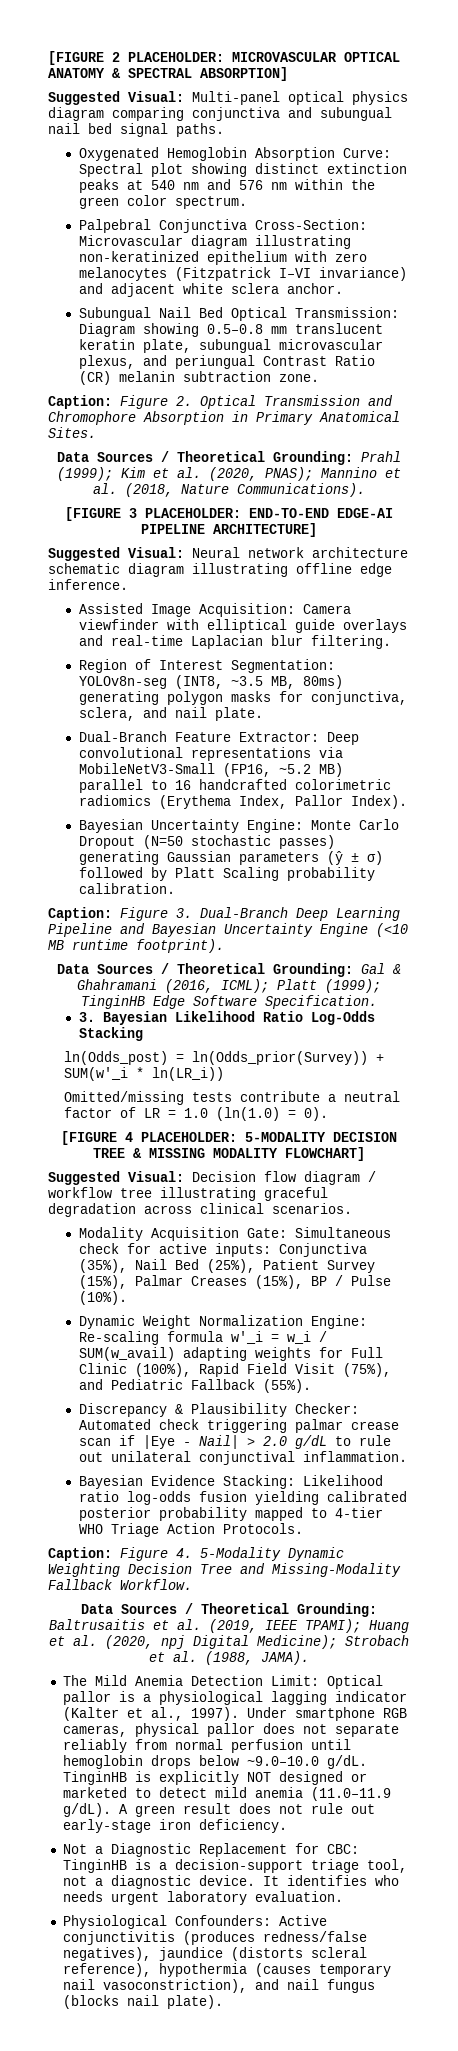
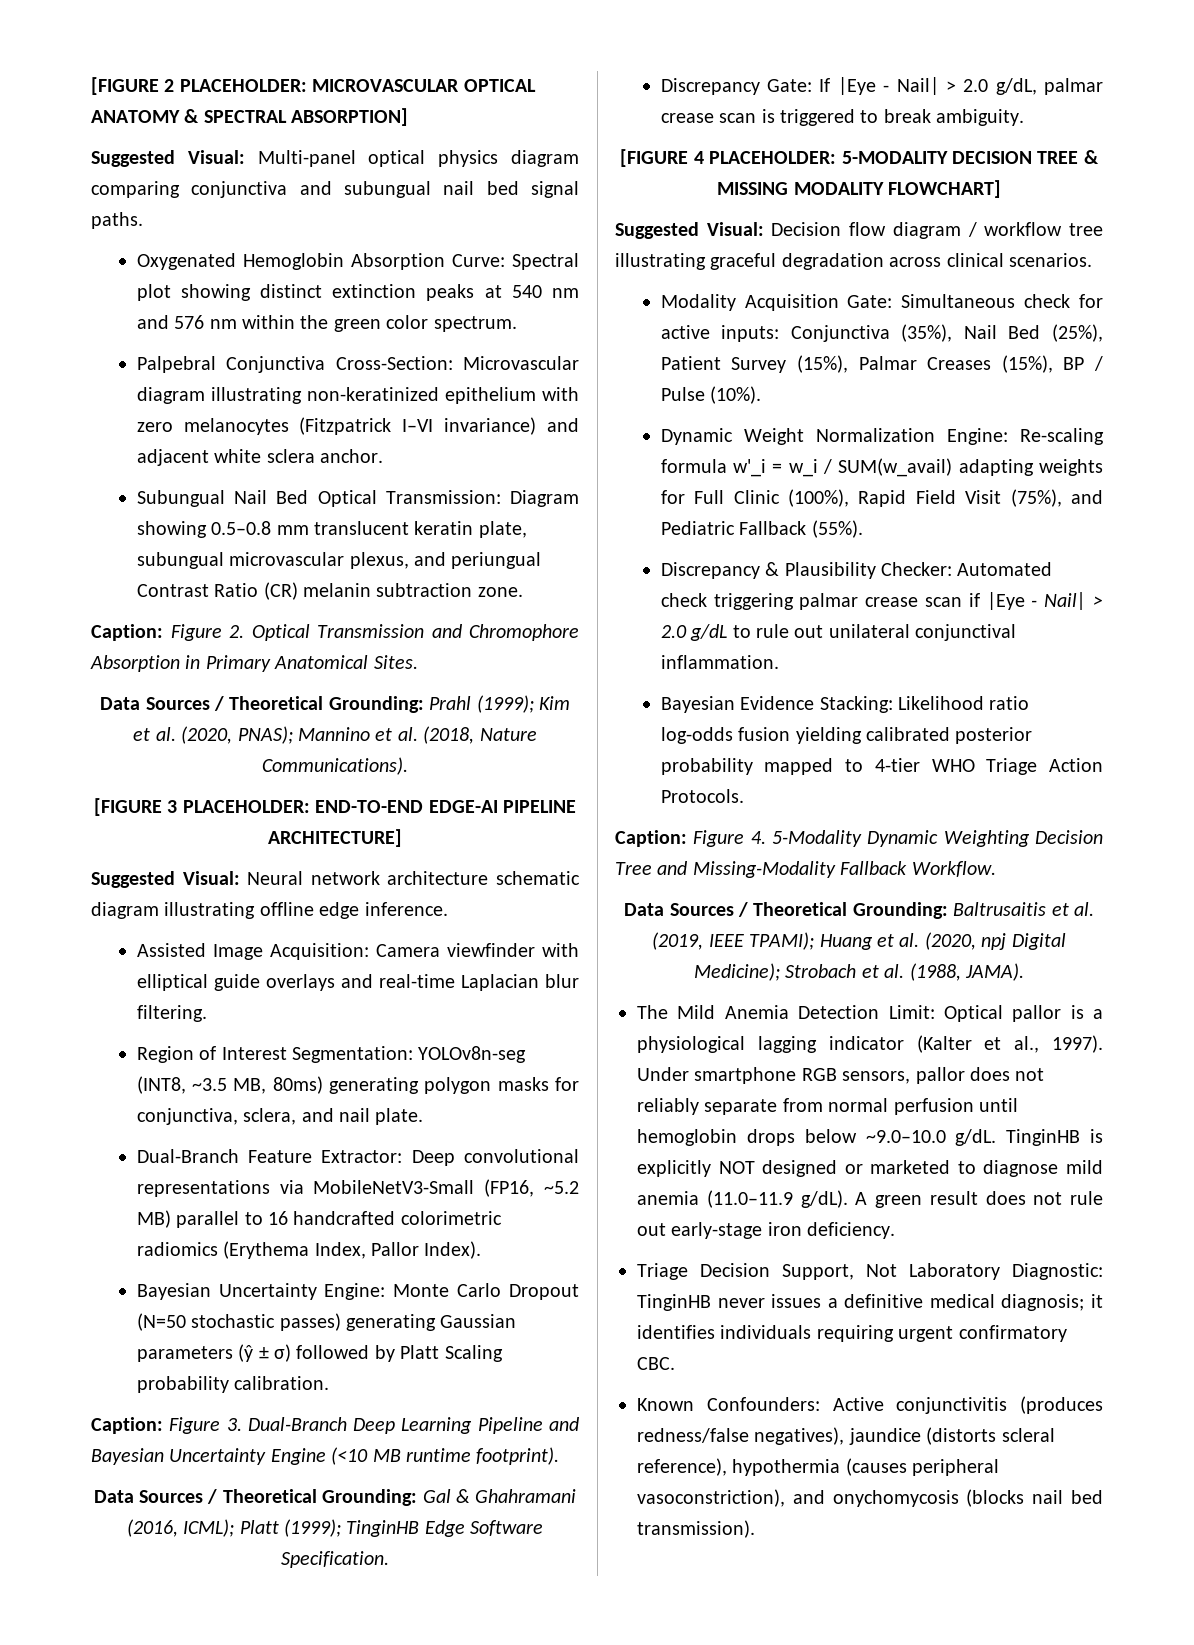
- 3. Bayesian Likelihood Ratio Log-Odds Stacking
- ln(Odds_post) = ln(Odds_prior(Survey)) + SUM(w'_i * ln(LR_i))
- Omitted/missing tests contribute a neutral factor of LR = 1.0 (ln(1.0) = 0).
+ Discrepancy Gate: If |Eye - Nail| > 2.0 g/dL, palmar crease scan is triggered to break ambiguity.
- Under smartphone RGB cameras, physical pallor does not separate reliably from normal perfusion until hemoglobin drops below ~9.0–10.0 g/dL.
+ Under smartphone RGB sensors, pallor does not reliably separate from normal perfusion until hemoglobin drops below ~9.0–10.0 g/dL.
- TinginHB is explicitly NOT designed or marketed to detect mild anemia (11.0–11.9 g/dL).
+ TinginHB is explicitly NOT designed or marketed to diagnose mild anemia (11.0–11.9 g/dL).
- Not a Diagnostic Replacement for CBC: TinginHB is a decision-support triage tool, not a diagnostic device. It identifies who needs urgent laboratory evaluation.
- Physiological Confounders: Active conjunctivitis (produces redness/false negatives), jaundice (distorts scleral reference), hypothermia (causes temporary nail vasoconstriction), and nail fungus (blocks nail plate).
+ Triage Decision Support, Not Laboratory Diagnostic: TinginHB never issues a definitive medical diagnosis; it identifies individuals requiring urgent confirmatory CBC.
+ Known Confounders: Active conjunctivitis (produces redness/false negatives), jaundice (distorts scleral reference), hypothermia (causes peripheral vasoconstriction), and onychomycosis (blocks nail bed transmission).

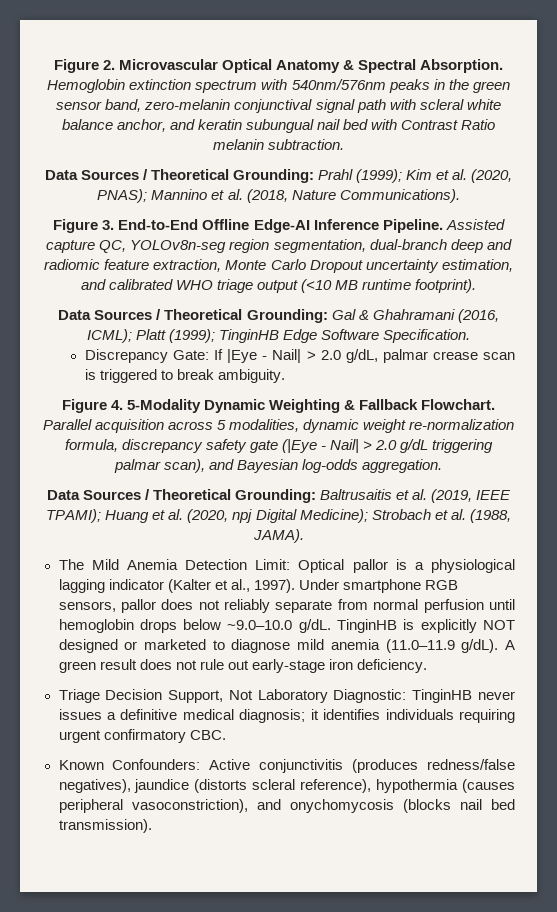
- [FIGURE 2 PLACEHOLDER: MICROVASCULAR OPTICAL ANATOMY & SPECTRAL ABSORPTION]
- Suggested Visual: Multi-panel optical physics diagram comparing conjunctiva and subungual nail bed signal paths.
- Oxygenated Hemoglobin Absorption Curve: Spectral plot showing distinct extinction peaks at 540 nm and 576 nm within the green color spectrum.
- Palpebral Conjunctiva Cross-Section: Microvascular diagram illustrating non-keratinized epithelium with zero melanocytes (Fitzpatrick I–VI invariance) and adjacent white sclera anchor.
- Subungual Nail Bed Optical Transmission: Diagram showing 0.5–0.8 mm translucent keratin plate, subungual microvascular plexus, and periungual Contrast Ratio (CR) melanin subtraction zone.
- Caption: Figure 2. Optical Transmission and Chromophore Absorption in Primary Anatomical Sites.
+ Figure 2. Microvascular Optical Anatomy & Spectral Absorption. Hemoglobin extinction spectrum with 540nm/576nm peaks in the green sensor band, zero-melanin conjunctival signal path with scleral white balance anchor, and keratin subungual nail bed with Contrast Ratio melanin subtraction.
- [FIGURE 3 PLACEHOLDER: END-TO-END EDGE-AI PIPELINE ARCHITECTURE]
- Suggested Visual: Neural network architecture schematic diagram illustrating offline edge inference.
- Assisted Image Acquisition: Camera viewfinder with elliptical guide overlays and real-time Laplacian blur filtering.
- Region of Interest Segmentation: YOLOv8n-seg (INT8, ~3.5 MB, 80ms) generating polygon masks for conjunctiva, sclera, and nail plate.
- Dual-Branch Feature Extractor: Deep convolutional representations via MobileNetV3-Small (FP16, ~5.2 MB) parallel to 16 handcrafted colorimetric radiomics (Erythema Index, Pallor Index).
- Bayesian Uncertainty Engine: Monte Carlo Dropout (N=50 stochastic passes) generating Gaussian parameters (ŷ ± σ) followed by Platt Scaling probability calibration.
- Caption: Figure 3. Dual-Branch Deep Learning Pipeline and Bayesian Uncertainty Engine (<10 MB runtime footprint).
+ Figure 3. End-to-End Offline Edge-AI Inference Pipeline. Assisted capture QC, YOLOv8n-seg region segmentation, dual-branch deep and radiomic feature extraction, Monte Carlo Dropout uncertainty estimation, and calibrated WHO triage output (<10 MB runtime footprint).
- [FIGURE 4 PLACEHOLDER: 5-MODALITY DECISION TREE & MISSING MODALITY FLOWCHART]
- Suggested Visual: Decision flow diagram / workflow tree illustrating graceful degradation across clinical scenarios.
- Modality Acquisition Gate: Simultaneous check for active inputs: Conjunctiva (35%), Nail Bed (25%), Patient Survey (15%), Palmar Creases (15%), BP / Pulse (10%).
- Dynamic Weight Normalization Engine: Re-scaling formula w'_i = w_i / SUM(w_avail) adapting weights for Full Clinic (100%), Rapid Field Visit (75%), and Pediatric Fallback (55%).
- Discrepancy & Plausibility Checker: Automated check triggering palmar crease scan if |Eye - Nail| > 2.0 g/dL to rule out unilateral conjunctival inflammation.
- Bayesian Evidence Stacking: Likelihood ratio log-odds fusion yielding calibrated posterior probability mapped to 4-tier WHO Triage Action Protocols.
- Caption: Figure 4. 5-Modality Dynamic Weighting Decision Tree and Missing-Modality Fallback Workflow.
+ Figure 4. 5-Modality Dynamic Weighting & Fallback Flowchart. Parallel acquisition across 5 modalities, dynamic weight re-normalization formula, discrepancy safety gate (|Eye - Nail| > 2.0 g/dL triggering palmar scan), and Bayesian log-odds aggregation.

